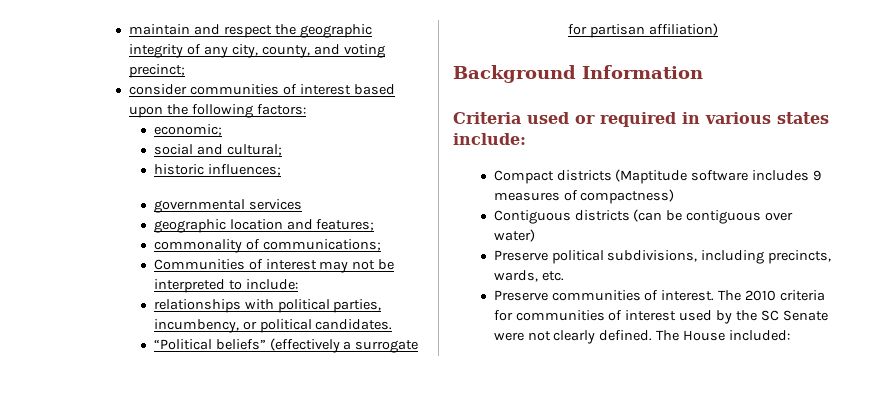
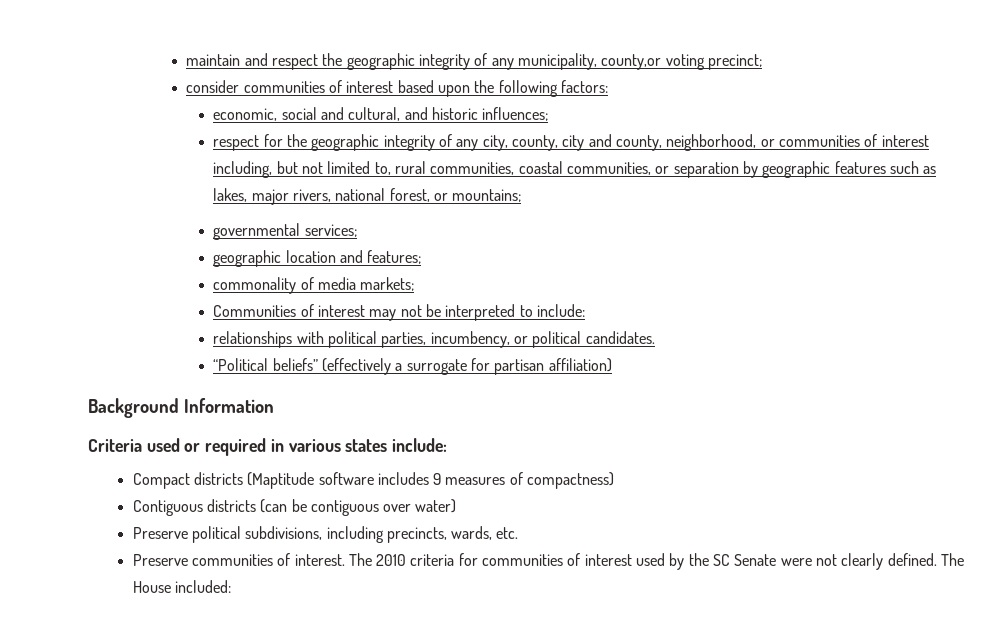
- maintain and respect the geographic integrity of any city, county, and voting precinct;
+ maintain and respect the geographic integrity of any municipality, county,or voting precinct;
- economic;
- social and cultural;
- historic influences;
+ economic, social and cultural, and historic influences;
+ respect for the geographic integrity of any city, county, city and county, neighborhood, or communities of interest including, but not limited to, rural communities, coastal communities, or separation by geographic features such as lakes, major rivers, national forest, or mountains;
- governmental services
+ governmental services;
- commonality of communications;
+ commonality of media markets;

